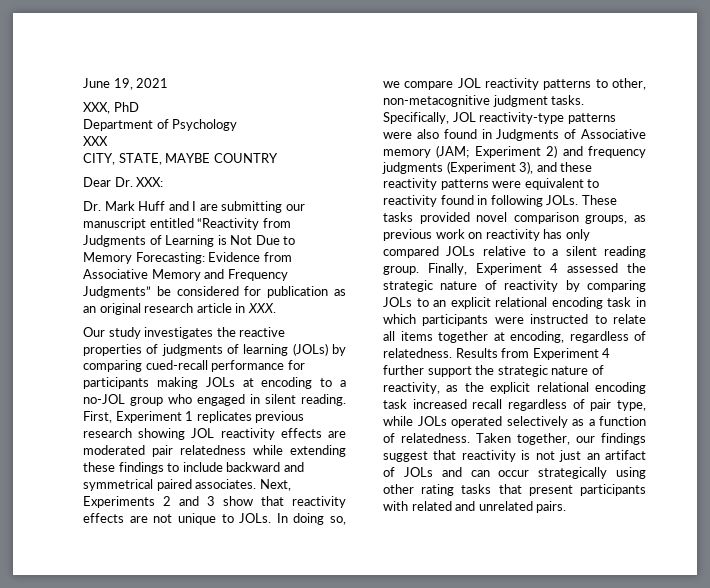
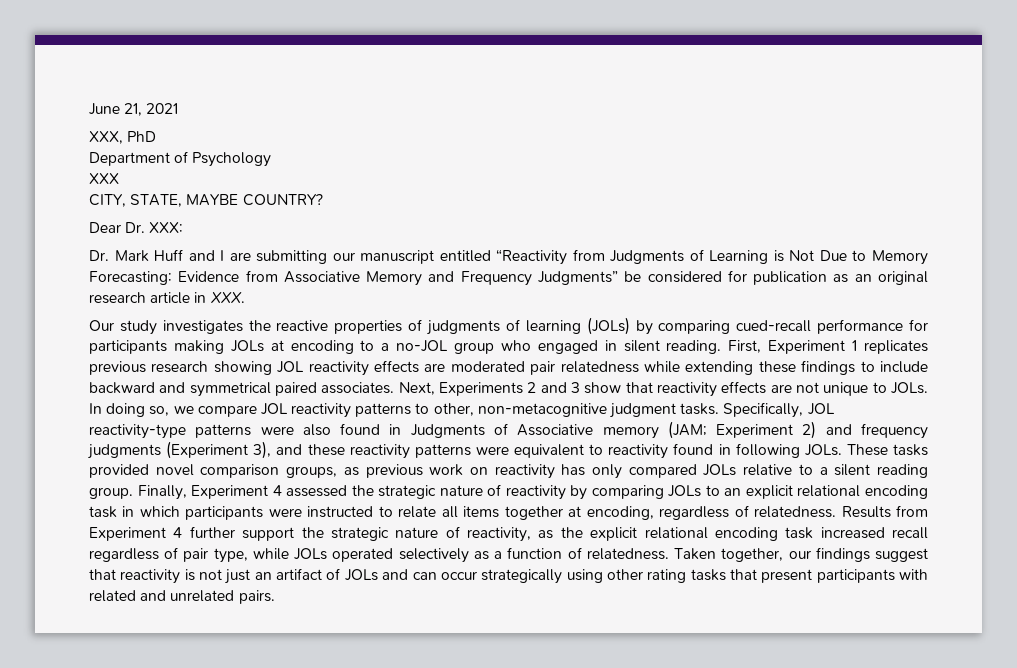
- June 19, 2021
+ June 21, 2021
- CITY, STATE, MAYBE COUNTRY
+ CITY, STATE, MAYBE COUNTRY?

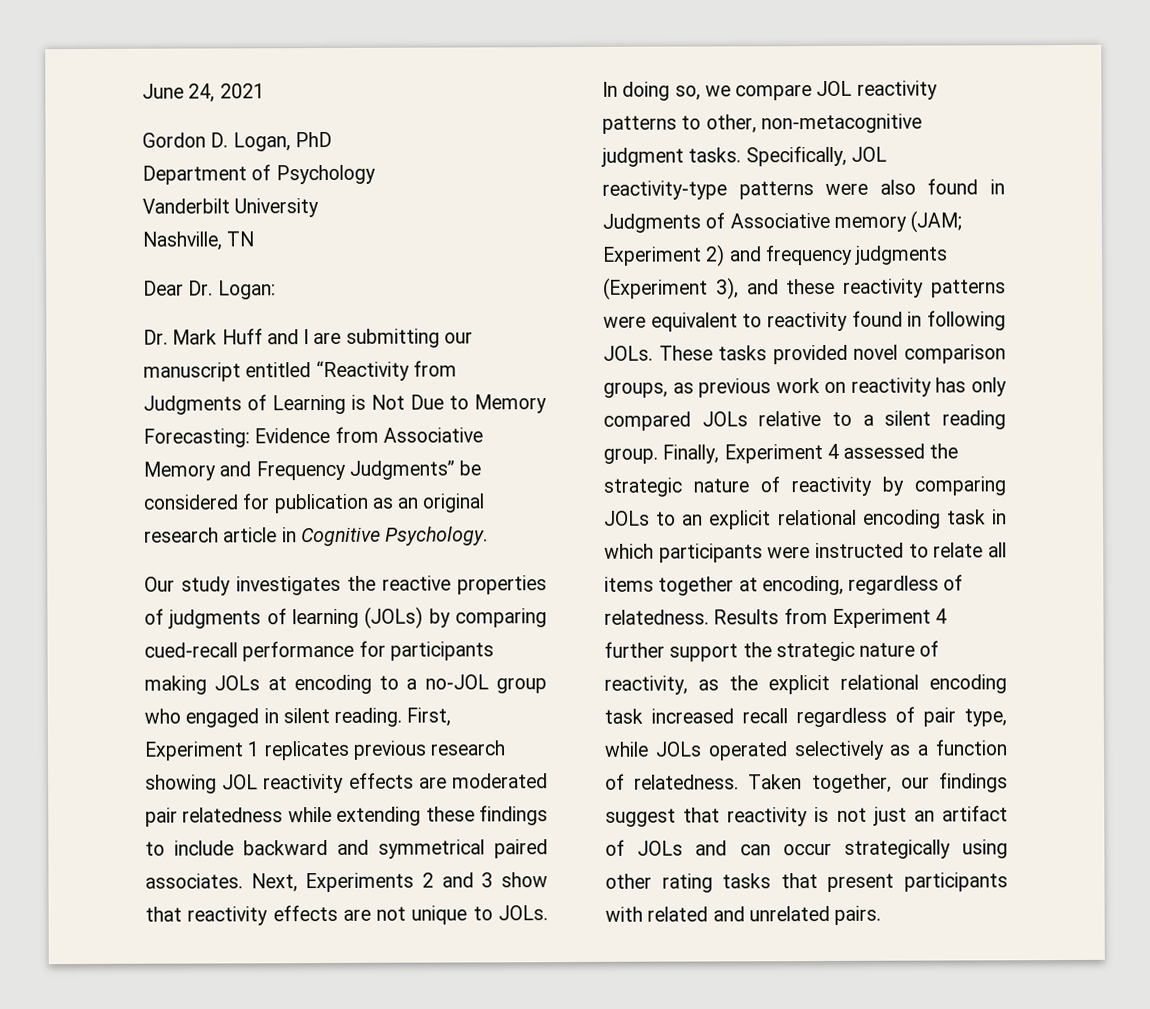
- June 21, 2021
+ June 24, 2021
- XXX, PhD
+ Gordon D. Logan, PhD
- XXX
- CITY, STATE, MAYBE COUNTRY?
+ Vanderbilt University
+ Nashville, TN
- Dear Dr. XXX:
+ Dear Dr. Logan:
- Dr. Mark Huff and I are submitting our manuscript entitled “Reactivity from Judgments of Learning is Not Due to Memory Forecasting: Evidence from Associative Memory and Frequency Judgments” be considered for publication as an original research article in XXX.
+ Dr. Mark Huff and I are submitting our manuscript entitled “Reactivity from Judgments of Learning is Not Due to Memory Forecasting: Evidence from Associative Memory and Frequency Judgments” be considered for publication as an original research article in Cognitive Psychology.

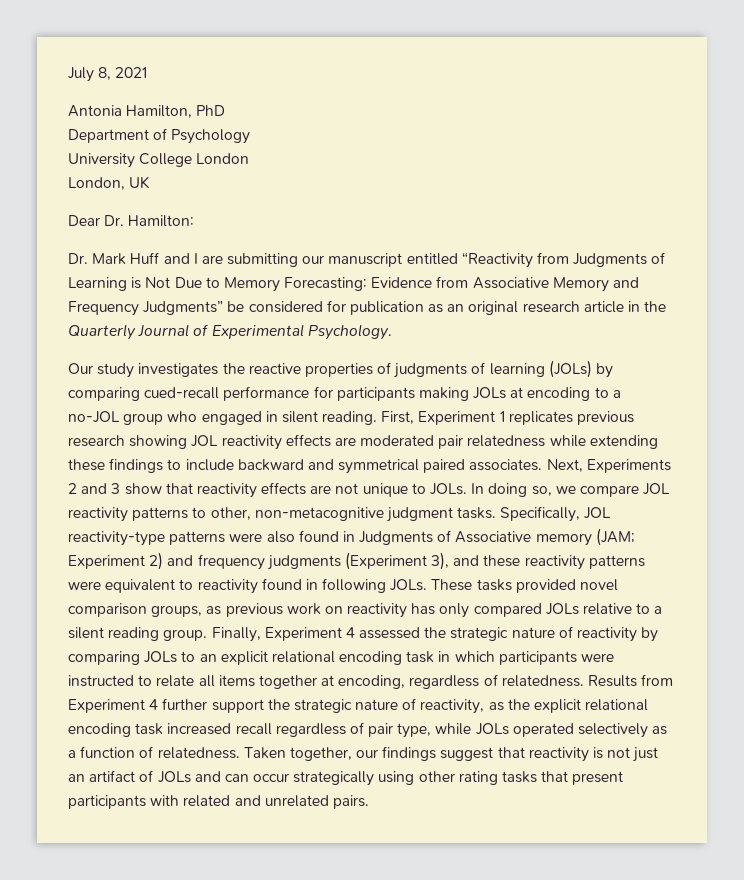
- June 24, 2021
+ July 8, 2021
- Gordon D. Logan, PhD
+ Antonia Hamilton, PhD
- Vanderbilt University
- Nashville, TN
+ University College London
+ London, UK
- Dear Dr. Logan:
+ Dear Dr. Hamilton:
- Dr. Mark Huff and I are submitting our manuscript entitled “Reactivity from Judgments of Learning is Not Due to Memory Forecasting: Evidence from Associative Memory and Frequency Judgments” be considered for publication as an original research article in Cognitive Psychology.
+ Dr. Mark Huff and I are submitting our manuscript entitled “Reactivity from Judgments of Learning is Not Due to Memory Forecasting: Evidence from Associative Memory and Frequency Judgments” be considered for publication as an original research article in the Quarterly Journal of Experimental Psychology.

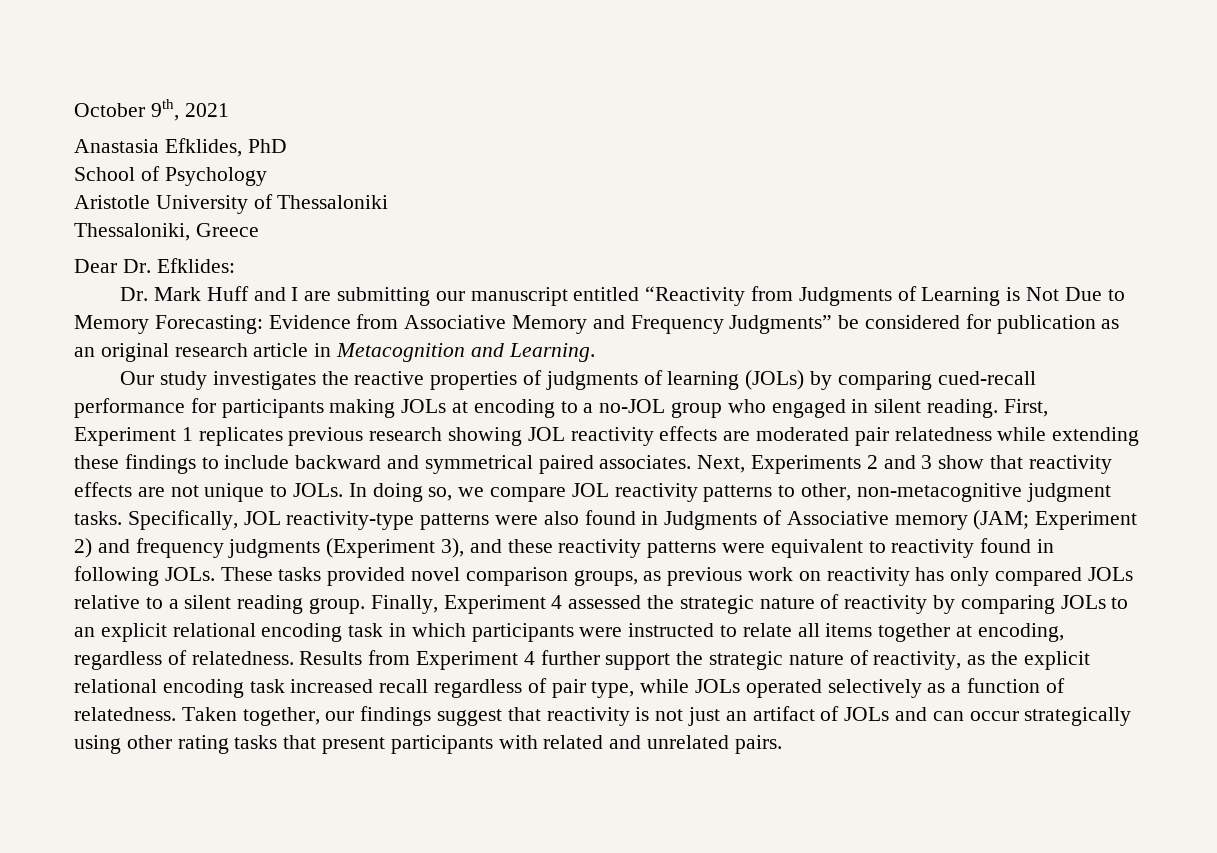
- July 8, 2021
+ October 9th, 2021
- Antonia Hamilton, PhD
+ Anastasia Efklides, PhD
- Department of Psychology
+ School of Psychology
- University College London
- London, UK
+ Aristotle University of Thessaloniki
+ Thessaloniki, Greece
- Dear Dr. Hamilton:
+ Dear Dr. Efklides:
- Dr. Mark Huff and I are submitting our manuscript entitled “Reactivity from Judgments of Learning is Not Due to Memory Forecasting: Evidence from Associative Memory and Frequency Judgments” be considered for publication as an original research article in the Quarterly Journal of Experimental Psychology.
+ Dr. Mark Huff and I are submitting our manuscript entitled “Reactivity from Judgments of Learning is Not Due to Memory Forecasting: Evidence from Associative Memory and Frequency Judgments” be considered for publication as an original research article in Metacognition and Learning.

